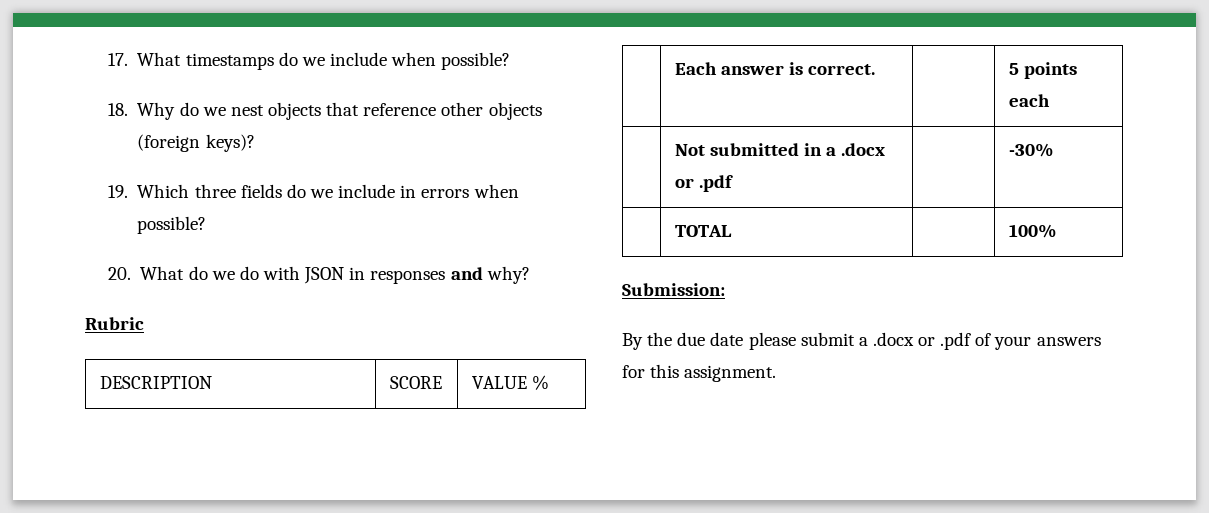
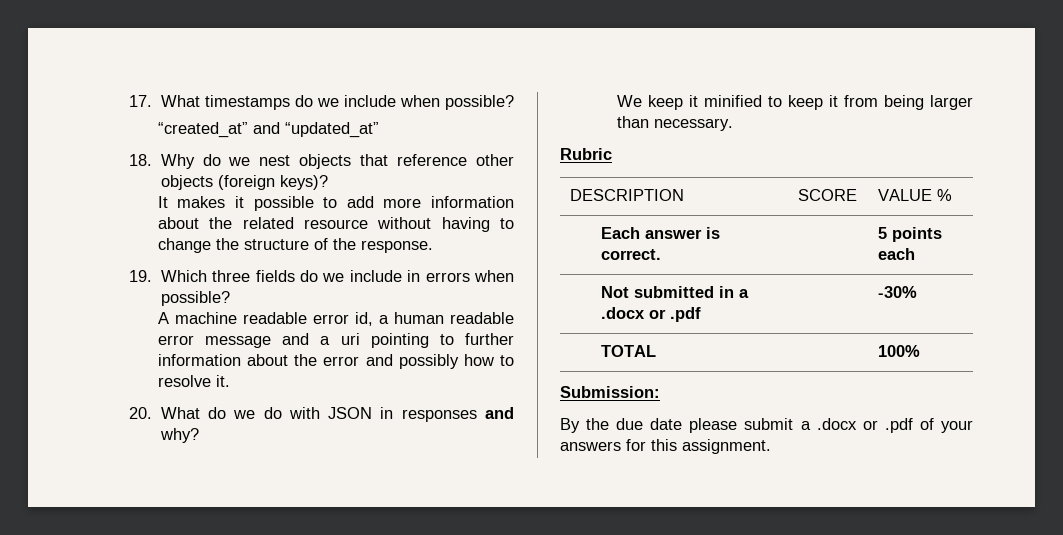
+ “created_at” and “updated_at”
+ It makes it possible to add more information about the related resource without having to change the structure of the response.
+ A machine readable error id, a human readable error message and a uri pointing to further information about the error and possibly how to resolve it.
+ We keep it minified to keep it from being larger than necessary.

